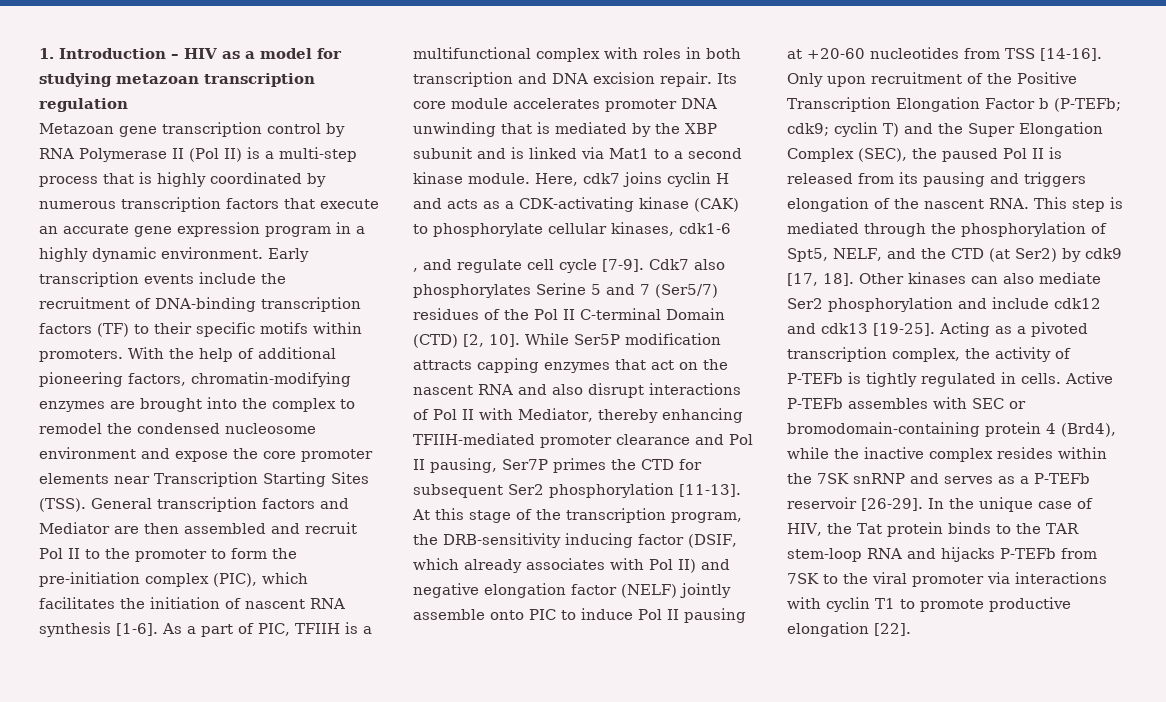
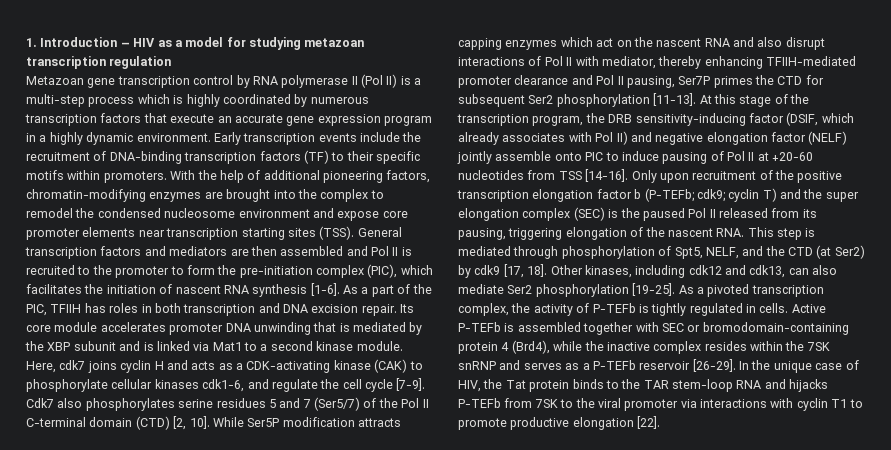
- Metazoan gene transcription control by RNA Polymerase II (Pol II) is a multi-step process that is highly coordinated by numerous transcription factors that execute an accurate gene expression program in a highly dynamic environment.
+ Metazoan gene transcription control by RNA polymerase II (Pol II) is a multi-step process which is highly coordinated by numerous transcription factors that execute an accurate gene expression program in a highly dynamic environment.
- With the help of additional pioneering factors, chromatin-modifying enzymes are brought into the complex to remodel the condensed nucleosome environment and expose the core promoter elements near Transcription Starting Sites (TSS).
+ With the help of additional pioneering factors, chromatin-modifying enzymes are brought into the complex to remodel the condensed nucleosome environment and expose core promoter elements near transcription starting sites (TSS).
- General transcription factors and Mediator are then assembled and recruit Pol II to the promoter to form the pre-initiation complex (PIC), which facilitates the initiation of nascent RNA synthesis [1-6].
+ General transcription factors and mediators are then assembled and Pol II is recruited to the promoter to form the pre-initiation complex (PIC), which facilitates the initiation of nascent RNA synthesis [1-6].
- As a part of PIC, TFIIH is a multifunctional complex with roles in both transcription and DNA excision repair.
+ As a part of the PIC, TFIIH has roles in both transcription and DNA excision repair.
- Here, cdk7 joins cyclin H and acts as a CDK-activating kinase (CAK) to phosphorylate cellular kinases, cdk1-6
- , and regulate cell cycle [7-9].
+ Here, cdk7 joins cyclin H and acts as a CDK-activating kinase (CAK) to phosphorylate cellular kinases cdk1-6, and regulate the cell cycle [7-9].
- Cdk7 also phosphorylates Serine 5 and 7 (Ser5/7) residues of the Pol II C-terminal Domain (CTD) [2, 10].
+ Cdk7 also phosphorylates serine residues 5 and 7 (Ser5/7) of the Pol II C-terminal domain (CTD) [2, 10].
- While Ser5P modification attracts capping enzymes that act on the nascent RNA and also disrupt interactions of Pol II with Mediator, thereby enhancing TFIIH-mediated promoter clearance and Pol II pausing, Ser7P primes the CTD for subsequent Ser2 phosphorylation [11-13].
+ While Ser5P modification attracts capping enzymes which act on the nascent RNA and also disrupt interactions of Pol II with mediator, thereby enhancing TFIIH-mediated promoter clearance and Pol II pausing, Ser7P primes the CTD for subsequent Ser2 phosphorylation [11-13].
- At this stage of the transcription program, the DRB-sensitivity inducing factor (DSIF, which already associates with Pol II) and negative elongation factor (NELF) jointly assemble onto PIC to induce Pol II pausing at +20-60 nucleotides from TSS [14-16].
+ At this stage of the transcription program, the DRB sensitivity-inducing factor (DSIF, which already associates with Pol II) and negative elongation factor (NELF) jointly assemble onto PIC to induce pausing of Pol II at +20-60 nucleotides from TSS [14-16].
- Only upon recruitment of the Positive Transcription Elongation Factor b (P-TEFb; cdk9; cyclin T) and the Super Elongation Complex (SEC), the paused Pol II is released from its pausing and triggers elongation of the nascent RNA. This step is mediated through the phosphorylation of Spt5, NELF, and the CTD (at Ser2) by cdk9 [17, 18].
+ Only upon recruitment of the positive transcription elongation factor b (P-TEFb; cdk9; cyclin T) and the super elongation complex (SEC) is the paused Pol II released from its pausing, triggering elongation of the nascent RNA. This step is mediated through phosphorylation of Spt5, NELF, and the CTD (at Ser2) by cdk9 [17, 18].
- Other kinases can also mediate Ser2 phosphorylation and include cdk12 and cdk13 [19-25]. Acting as a pivoted transcription complex, the activity of P-TEFb is tightly regulated in cells.
+ Other kinases, including cdk12 and cdk13, can also mediate Ser2 phosphorylation [19-25]. As a pivoted transcription complex, the activity of P-TEFb is tightly regulated in cells.
- Active P-TEFb assembles with SEC or bromodomain-containing protein 4 (Brd4), while the inactive complex resides within the 7SK snRNP and serves as a P-TEFb reservoir [26-29].
+ Active P-TEFb is assembled together with SEC or bromodomain-containing protein 4 (Brd4), while the inactive complex resides within the 7SK snRNP and serves as a P-TEFb reservoir [26-29].

